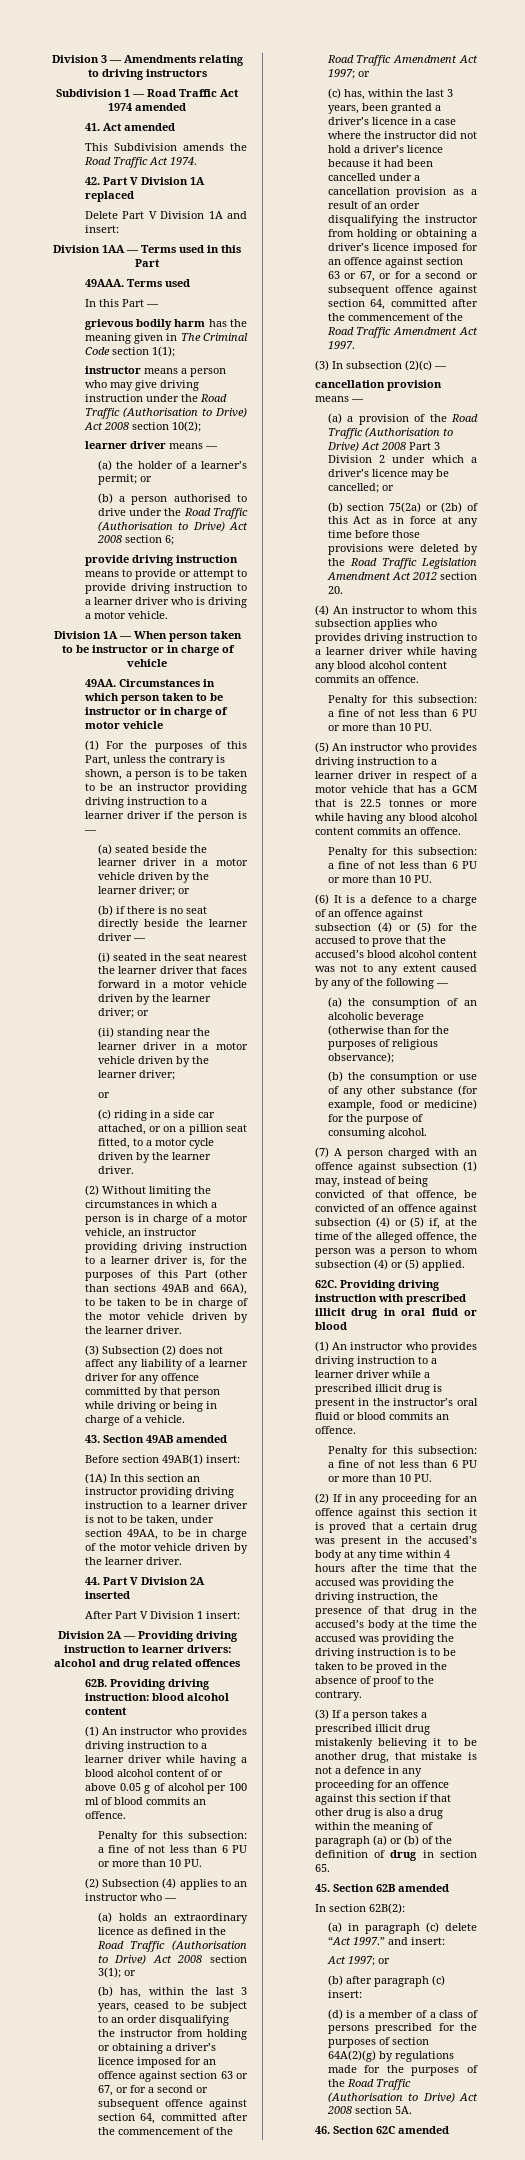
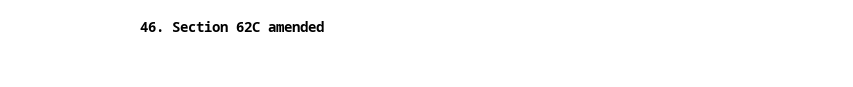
- Division 3 — Amendments relating to driving instructors
- Subdivision 1 — Road Traffic Act 1974 amended
- 41. Act amended
- This Subdivision amends the Road Traffic Act 1974.
- 42. Part V Division 1A replaced
- Delete Part V Division 1A and insert:
- Division 1AA — Terms used in this Part
- 49AAA. Terms used
- In this Part —
- grievous bodily harm has the meaning given in The Criminal Code section 1(1);
- instructor means a person who may give driving instruction under the Road Traffic (Authorisation to Drive) Act 2008 section 10(2);
- learner driver means —
- (a) the holder of a learner’s permit; or
- (b) a person authorised to drive under the Road Traffic (Authorisation to Drive) Act 2008 section 6;
- provide driving instruction means to provide or attempt to provide driving instruction to a learner driver who is driving a motor vehicle.
- Division 1A — When person taken to be instructor or in charge of vehicle
- 49AA. Circumstances in which person taken to be instructor or in charge of motor vehicle
- (1) For the purposes of this Part, unless the contrary is shown, a person is to be taken to be an instructor providing driving instruction to a learner driver if the person is —
- (a) seated beside the learner driver in a motor vehicle driven by the learner driver; or
- (b) if there is no seat directly beside the learner driver —
- (i) seated in the seat nearest the learner driver that faces forward in a motor vehicle driven by the learner driver; or
- (ii) standing near the learner driver in a motor vehicle driven by the learner driver;
- or
- (c) riding in a side car attached, or on a pillion seat fitted, to a motor cycle driven by the learner driver.
- (2) Without limiting the circumstances in which a person is in charge of a motor vehicle, an instructor providing driving instruction to a learner driver is, for the purposes of this Part (other than sections 49AB and 66A), to be taken to be in charge of the motor vehicle driven by the learner driver.
- (3) Subsection (2) does not affect any liability of a learner driver for any offence committed by that person while driving or being in charge of a vehicle.
- 43. Section 49AB amended
- Before section 49AB(1) insert:
- (1A) In this section an instructor providing driving instruction to a learner driver is not to be taken, under section 49AA, to be in charge of the motor vehicle driven by the learner driver.
- 44. Part V Division 2A inserted
- After Part V Division 1 insert:
- Division 2A — Providing driving instruction to learner drivers: alcohol and drug related offences
- 62B. Providing driving instruction: blood alcohol content
- (1) An instructor who provides driving instruction to a learner driver while having a blood alcohol content of or above 0.05 g of alcohol per 100 ml of blood commits an offence.
- Penalty for this subsection: a fine of not less than 6 PU or more than 10 PU.
- (2) Subsection (4) applies to an instructor who —
- (a) holds an extraordinary licence as defined in the Road Traffic (Authorisation to Drive) Act 2008 section 3(1); or
- (b) has, within the last 3 years, ceased to be subject to an order disqualifying the instructor from holding or obtaining a driver’s licence imposed for an offence against section 63 or 67, or for a second or subsequent offence against section 64, committed after the commencement of the Road Traffic Amendment Act 1997; or
- (c) has, within the last 3 years, been granted a driver’s licence in a case where the instructor did not hold a driver’s licence because it had been cancelled under a cancellation provision as a result of an order disqualifying the instructor from holding or obtaining a driver’s licence imposed for an offence against section 63 or 67, or for a second or subsequent offence against section 64, committed after the commencement of the Road Traffic Amendment Act 1997.
- (3) In subsection (2)(c) —
- cancellation provision means —
- (a) a provision of the Road Traffic (Authorisation to Drive) Act 2008 Part 3 Division 2 under which a driver’s licence may be cancelled; or
- (b) section 75(2a) or (2b) of this Act as in force at any time before those provisions were deleted by the Road Traffic Legislation Amendment Act 2012 section 20.
- (4) An instructor to whom this subsection applies who provides driving instruction to a learner driver while having any blood alcohol content commits an offence.
- Penalty for this subsection: a fine of not less than 6 PU or more than 10 PU.
- (5) An instructor who provides driving instruction to a learner driver in respect of a motor vehicle that has a GCM that is 22.5 tonnes or more while having any blood alcohol content commits an offence.
- Penalty for this subsection: a fine of not less than 6 PU or more than 10 PU.
- (6) It is a defence to a charge of an offence against subsection (4) or (5) for the accused to prove that the accused’s blood alcohol content was not to any extent caused by any of the following —
- (a) the consumption of an alcoholic beverage (otherwise than for the purposes of religious observance);
- (b) the consumption or use of any other substance (for example, food or medicine) for the purpose of consuming alcohol.
- (7) A person charged with an offence against subsection (1) may, instead of being convicted of that offence, be convicted of an offence against subsection (4) or (5) if, at the time of the alleged offence, the person was a person to whom subsection (4) or (5) applied.
- 62C. Providing driving instruction with prescribed illicit drug in oral fluid or blood
- (1) An instructor who provides driving instruction to a learner driver while a prescribed illicit drug is present in the instructor’s oral fluid or blood commits an offence.
- Penalty for this subsection: a fine of not less than 6 PU or more than 10 PU.
- (2) If in any proceeding for an offence against this section it is proved that a certain drug was present in the accused’s body at any time within 4 hours after the time that the accused was providing the driving instruction, the presence of that drug in the accused’s body at the time the accused was providing the driving instruction is to be taken to be proved in the absence of proof to the contrary.
- (3) If a person takes a prescribed illicit drug mistakenly believing it to be another drug, that mistake is not a defence in any proceeding for an offence against this section if that other drug is also a drug within the meaning of paragraph (a) or (b) of the definition of drug in section 65.
- 45. Section 62B amended
- In section 62B(2):
- (a) in paragraph (c) delete “Act 1997.” and insert:
- Act 1997; or
- (b) after paragraph (c) insert:
- (d) is a member of a class of persons prescribed for the purposes of section 64A(2)(g) by regulations made for the purposes of the Road Traffic (Authorisation to Drive) Act 2008 section 5A.

